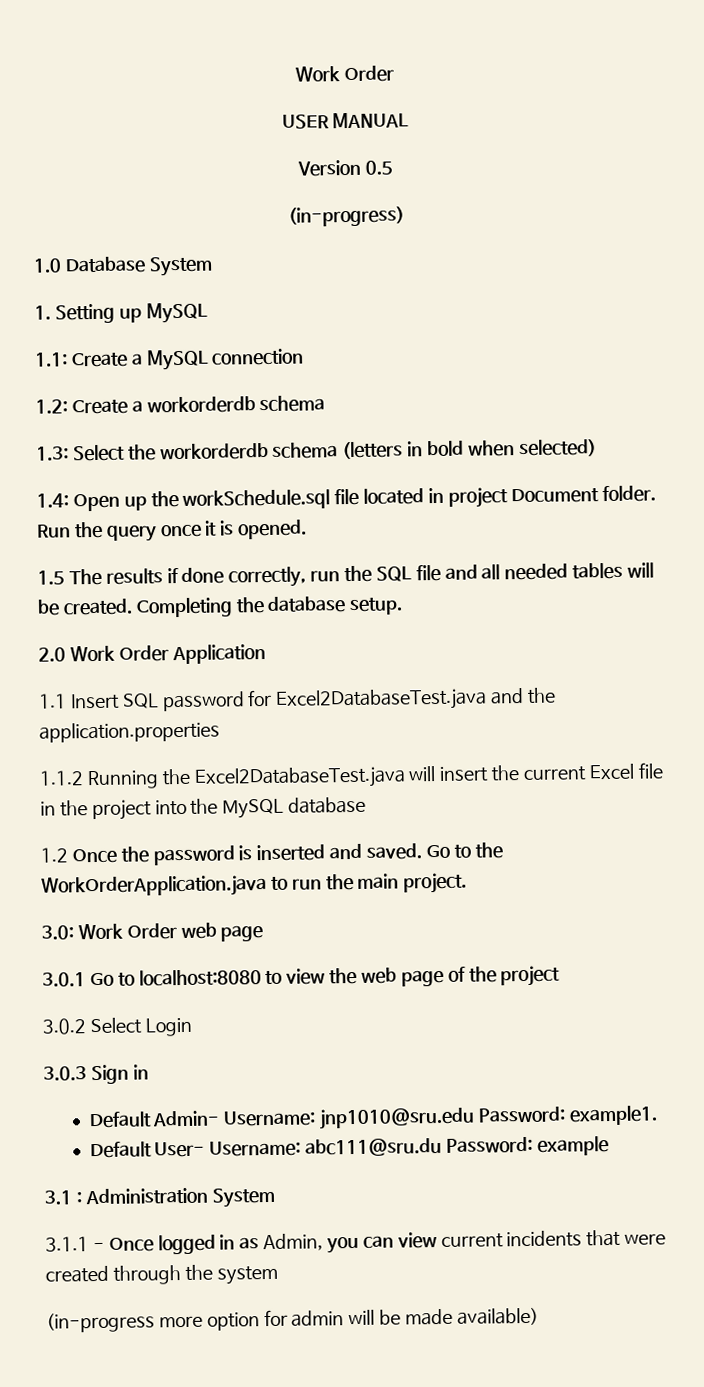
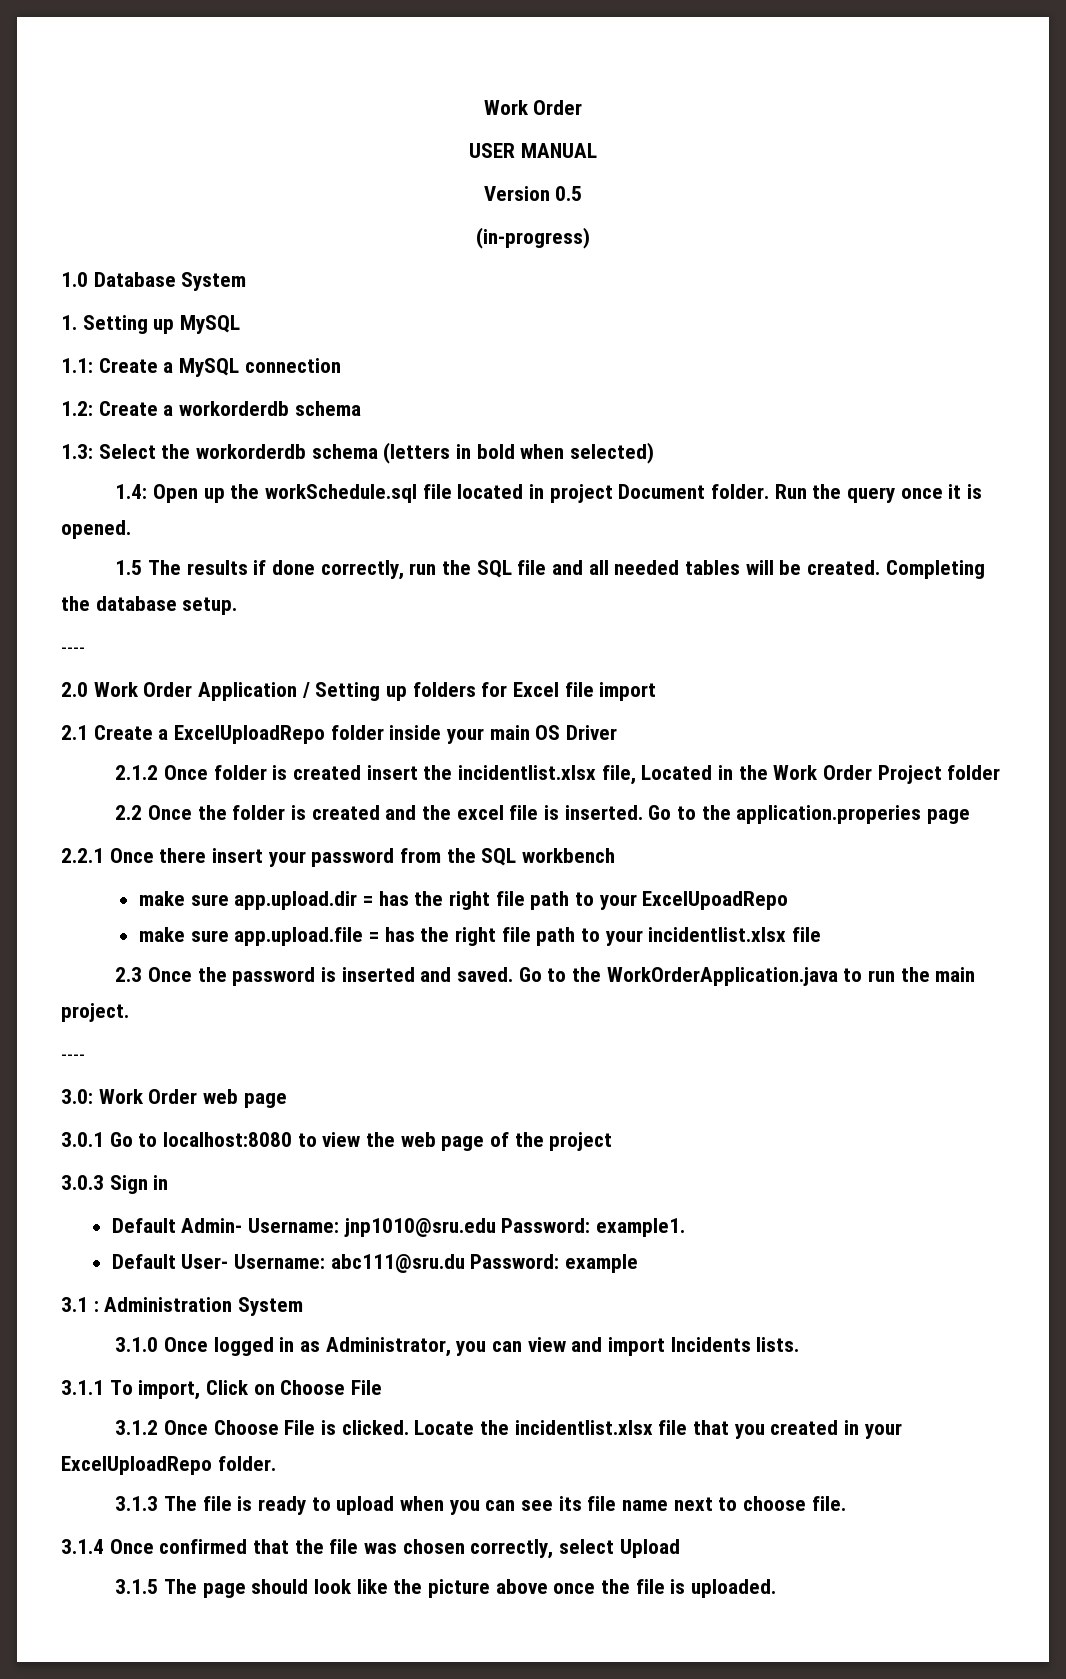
  Completing the database setup.
+ ----
- 2.0 Work Order Application
- 1.1 Insert SQL password for Excel2DatabaseTest.java and the application.properties
- 1.1.2 Running the Excel2DatabaseTest.java will insert the current Excel file in the project into the MySQL database
- 1.2 Once the password is inserted and saved.
+ 2.0 Work Order Application / Setting up folders for Excel file import
+ 2.1 Create a ExcelUploadRepo folder inside your main OS Driver
+ 2.1.2 Once folder is created insert the incidentlist.xlsx file, Located in the Work Order Project folder
+ 2.2 Once the folder is created and the excel file is inserted. Go to the application.properies page
+ 2.2.1 Once there insert your password from the SQL workbench
+ make sure app.upload.dir = has the right file path to your ExcelUpoadRepo
+ make sure app.upload.file = has the right file path to your incidentlist.xlsx file
+ 2.3 Once the password is inserted and saved.
  Go to the WorkOrderApplication.java to run the main project.
+ ----
- 3.0.2 Select Login
- 3.1.1 - Once logged in as Admin, you can view current incidents that were created through the system
- (in-progress more option for admin will be made available)
+ 3.1.0 Once logged in as Administrator, you can view and import Incidents lists.
+ 3.1.1 To import, Click on Choose File
+ 3.1.2 Once Choose File is clicked. Locate the incidentlist.xlsx file that you created in your ExcelUploadRepo folder.
+ 3.1.3 The file is ready to upload when you can see its file name next to choose file.
+ 3.1.4 Once confirmed that the file was chosen correctly, select Upload
+ 3.1.5 The page should look like the picture above once the file is uploaded.

